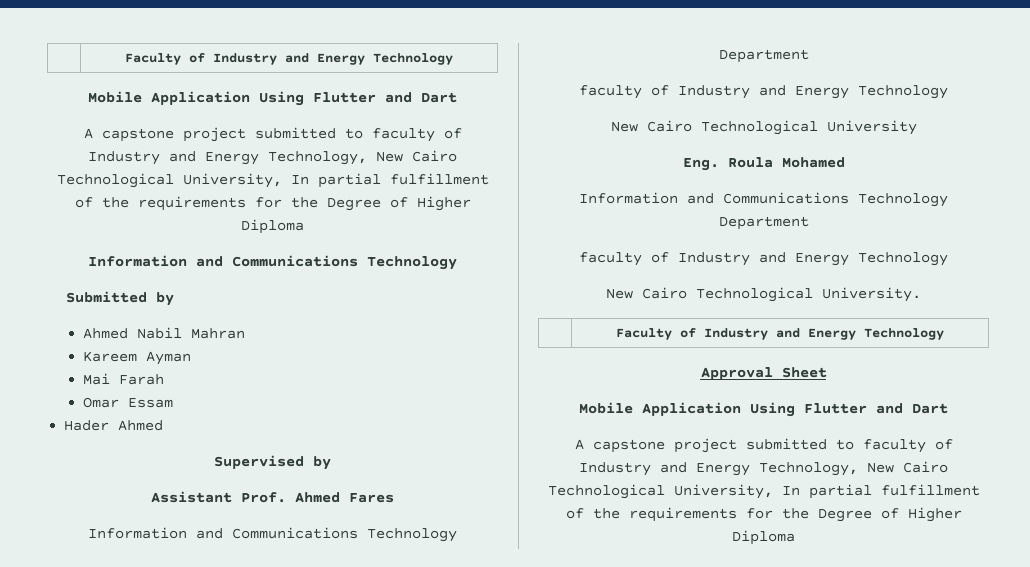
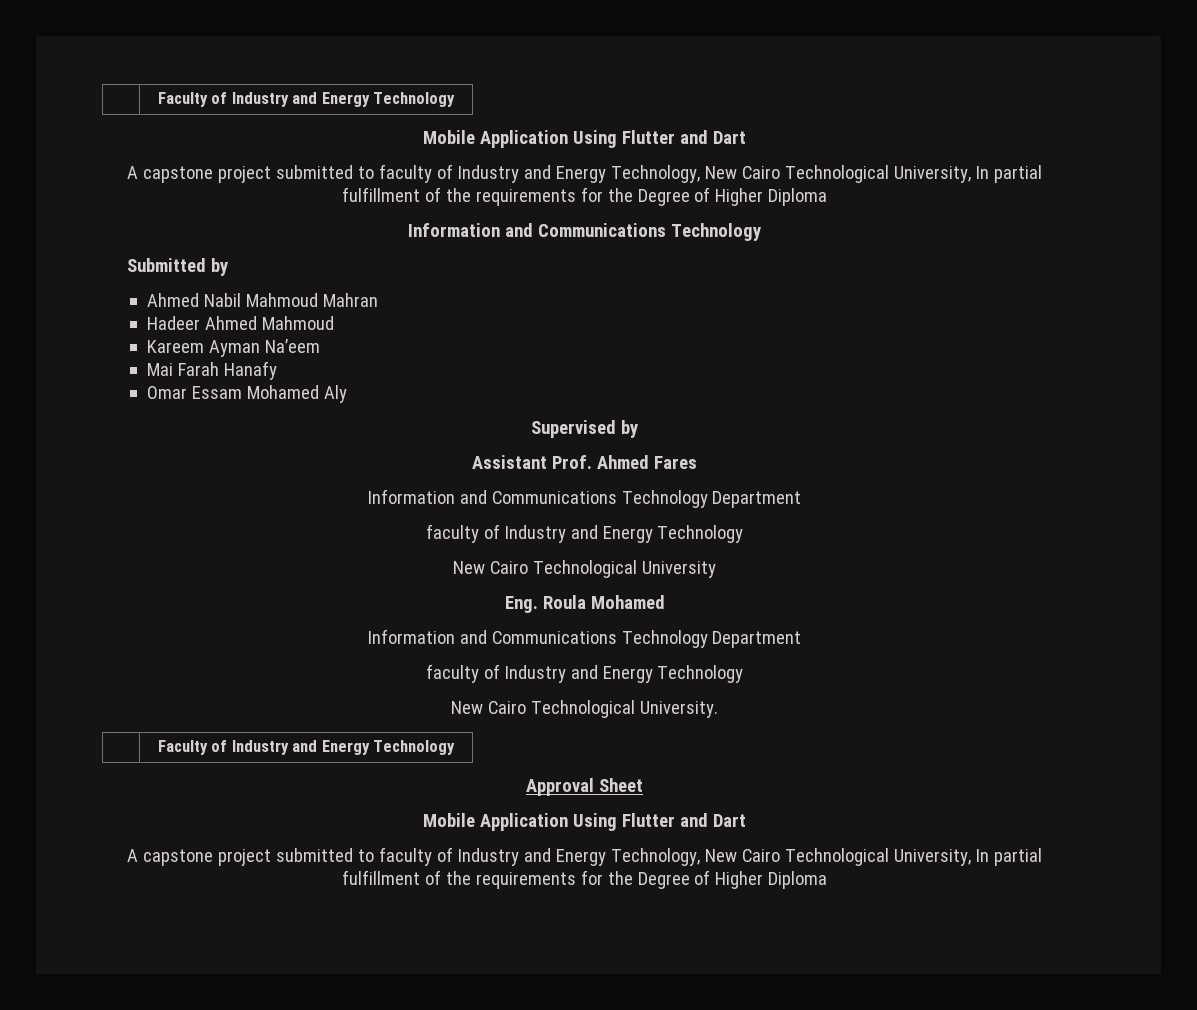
- Ahmed Nabil Mahran
+ Ahmed Nabil Mahmoud Mahran
+ Hadeer Ahmed Mahmoud
- Kareem Ayman
+ Kareem Ayman Na’eem
- Mai Farah
+ Mai Farah Hanafy
- Omar Essam
- Hader Ahmed
+ Omar Essam Mohamed Aly

